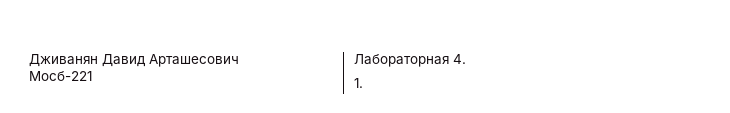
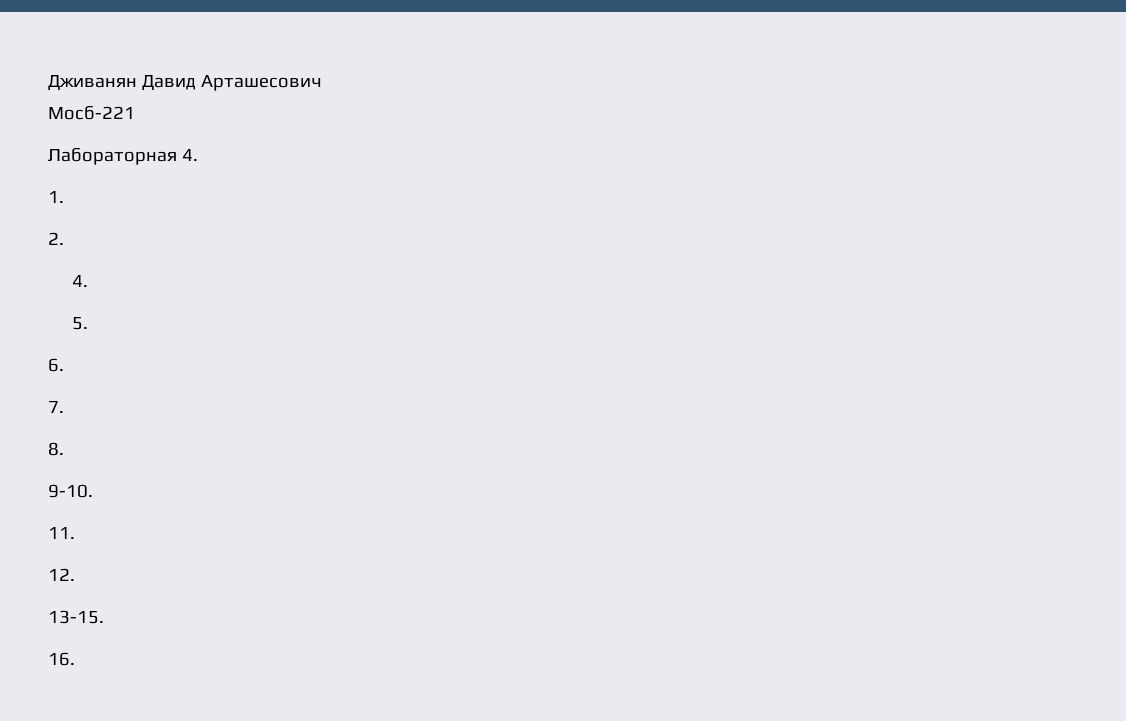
+ 2.
+ 4.
+ 5.
+ 6.
+ 7.
+ 8.
+ 9-10.
+ 11.
+ 12.
+ 13-15.
+ 16.

